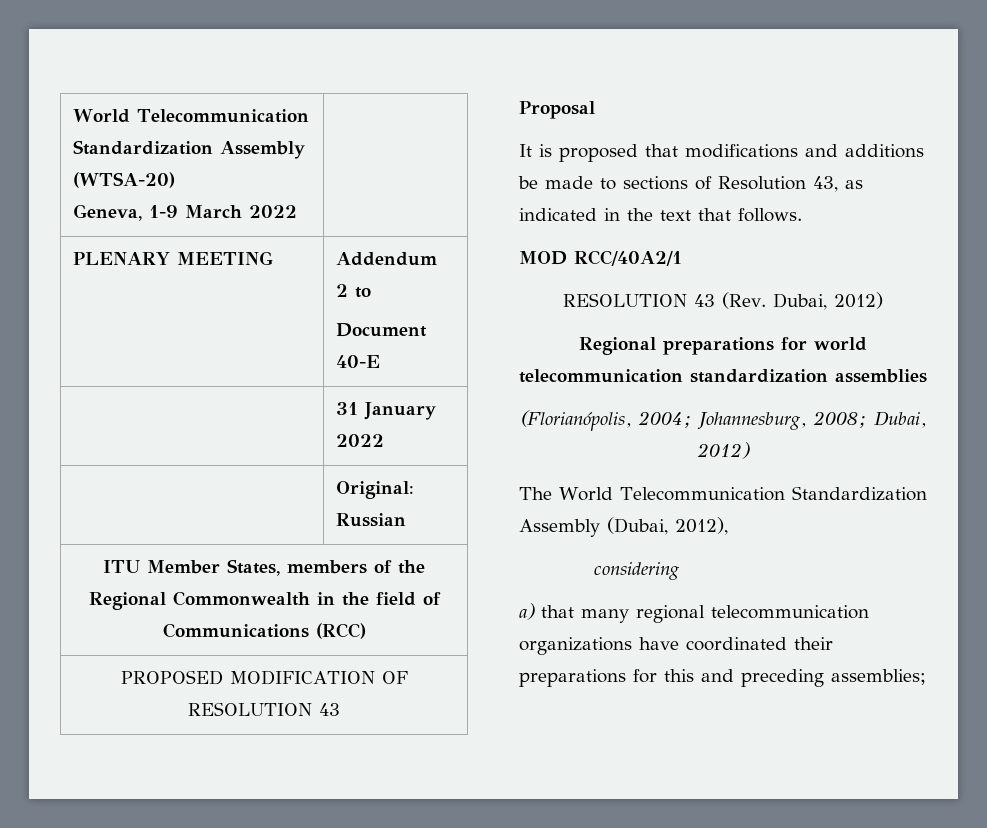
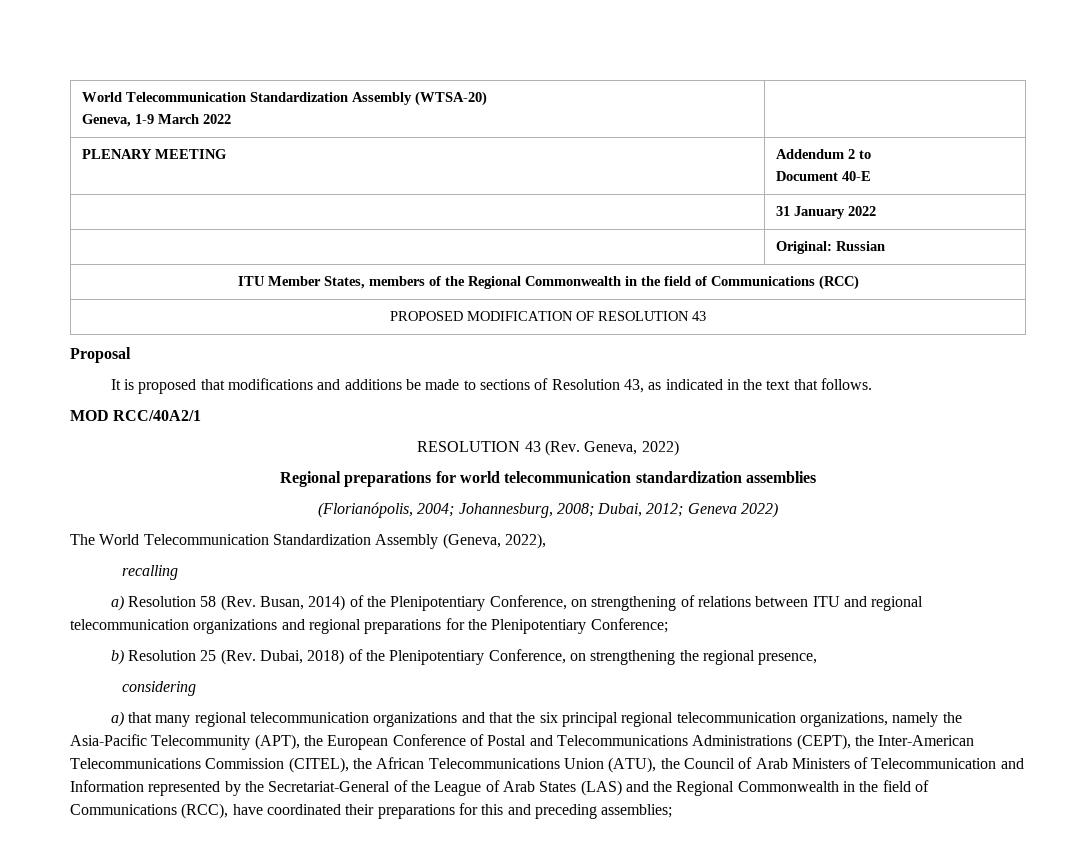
- RESOLUTION 43 (Rev. Dubai, 2012)
+ RESOLUTION 43 (Rev. Geneva, 2022)
- (Florianópolis, 2004; Johannesburg, 2008; Dubai, 2012)
+ (Florianópolis, 2004; Johannesburg, 2008; Dubai, 2012; Geneva 2022)
- The World Telecommunication Standardization Assembly (Dubai, 2012),
+ The World Telecommunication Standardization Assembly (Geneva, 2022),
+ recalling
+ a) Resolution 58 (Rev. Busan, 2014) of the Plenipotentiary Conference, on strengthening of relations between ITU and regional telecommunication organizations and regional preparations for the Plenipotentiary Conference;
+ b) Resolution 25 (Rev. Dubai, 2018) of the Plenipotentiary Conference, on strengthening the regional presence,
- a) that many regional telecommunication organizations have coordinated their preparations for this and preceding assemblies;
+ a) that many regional telecommunication organizations and that the six principal regional telecommunication organizations, namely the Asia-Pacific Telecommunity (APT), the European Conference of Postal and Telecommunications Administrations (CEPT), the Inter-American Telecommunications Commission (CITEL), the African Telecommunications Union (ATU), the Council of Arab Ministers of Telecommunication and Information represented by the Secretariat-General of the League of Arab States (LAS) and the Regional Commonwealth in the field of Communications (RCC), have coordinated their preparations for this and preceding assemblies;

